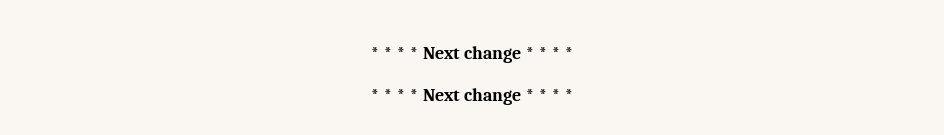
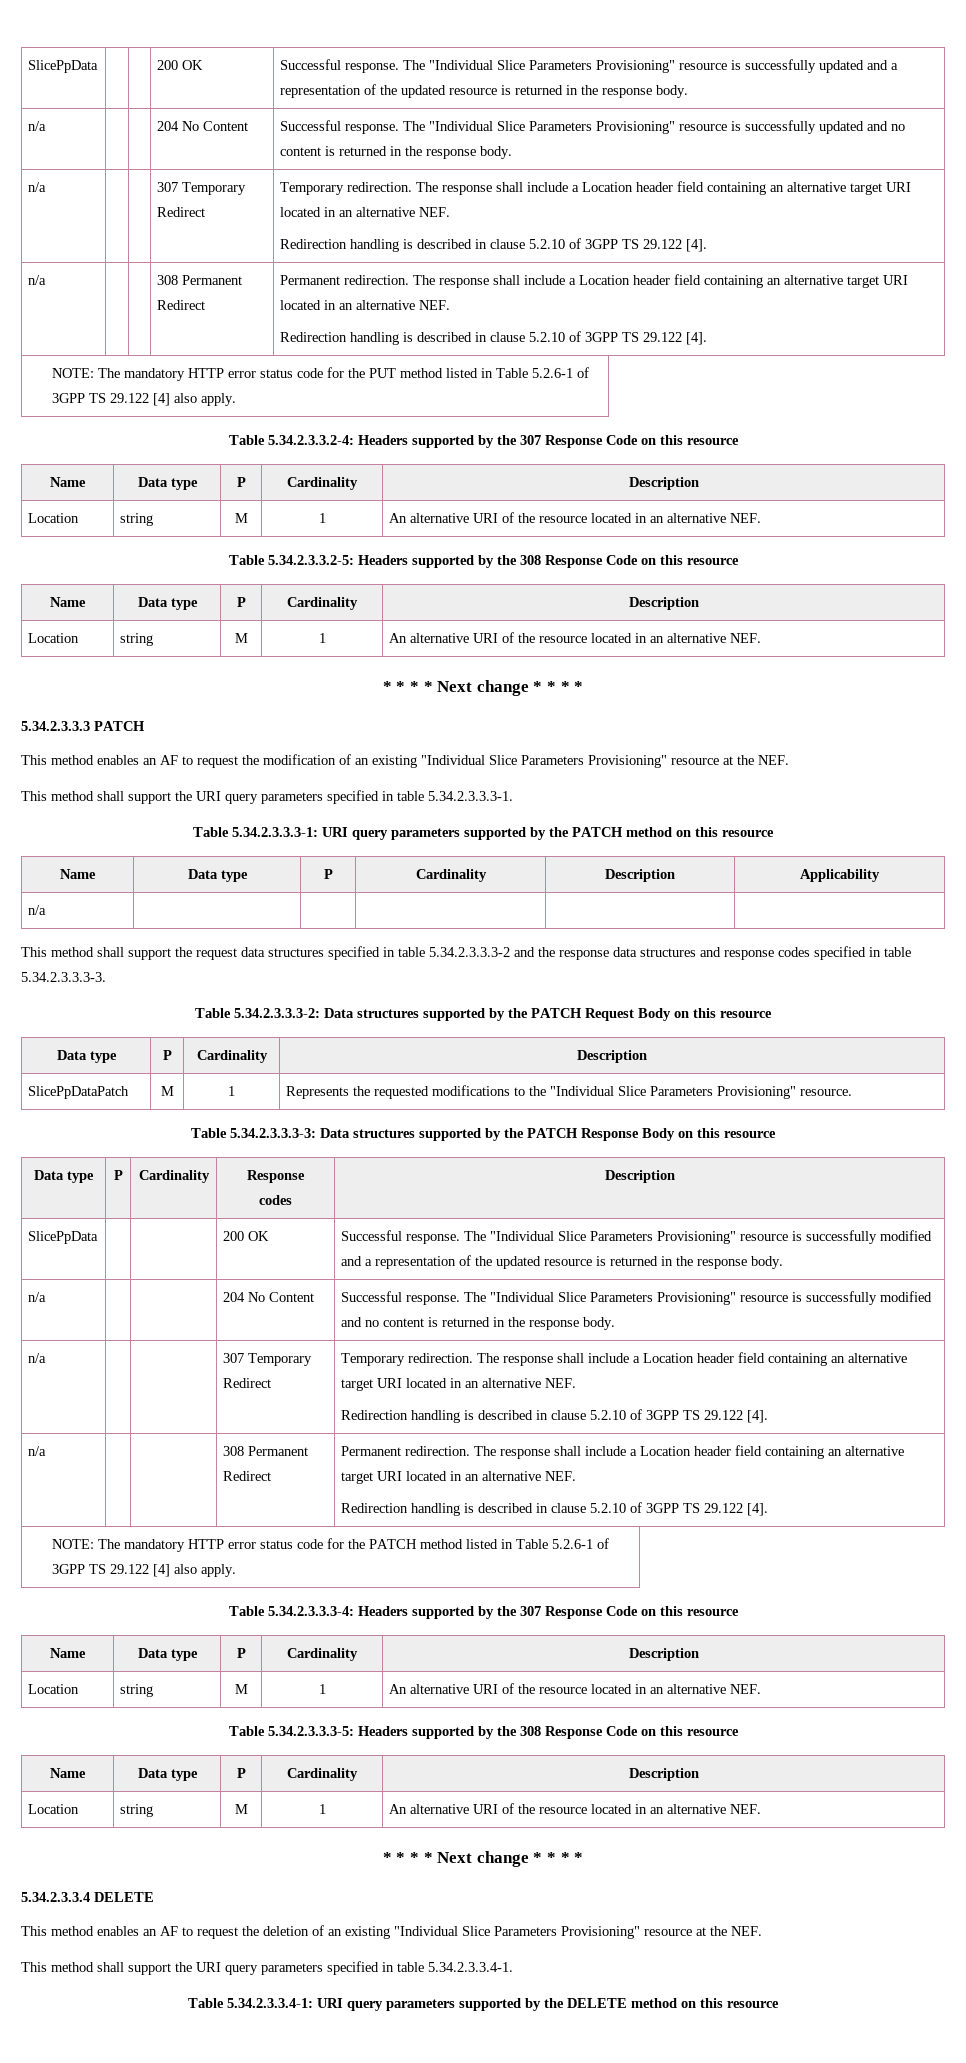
+ SlicePpData | | | 200 OK | Successful response. The "Individual Slice Parameters Provisioning" resource is successfully updated and a representation of the updated resource is returned in the response body.
+ n/a | | | 204 No Content | Successful response. The "Individual Slice Parameters Provisioning" resource is successfully updated and no content is returned in the response body.
+ n/a | | | 307 Temporary Redirect | Temporary redirection. The response shall include a Location header field containing an alternative target URI located in an alternative NEF.
+ Redirection handling is described in clause 5.2.10 of 3GPP TS 29.122 [4].
+ n/a | | | 308 Permanent Redirect | Permanent redirection. The response shall include a Location header field containing an alternative target URI located in an alternative NEF.
+ Redirection handling is described in clause 5.2.10 of 3GPP TS 29.122 [4].
+ NOTE: The mandatory HTTP error status code for the PUT method listed in Table 5.2.6-1 of 3GPP TS 29.122 [4] also apply.
+ Table 5.34.2.3.3.2-4: Headers supported by the 307 Response Code on this resource
+ Name | Data type | P | Cardinality | Description
+ Location | string | M | 1 | An alternative URI of the resource located in an alternative NEF.
+ Table 5.34.2.3.3.2-5: Headers supported by the 308 Response Code on this resource
+ Name | Data type | P | Cardinality | Description
+ Location | string | M | 1 | An alternative URI of the resource located in an alternative NEF.
+ 5.34.2.3.3.3 PATCH
+ This method enables an AF to request the modification of an existing "Individual Slice Parameters Provisioning" resource at the NEF.
+ This method shall support the URI query parameters specified in table 5.34.2.3.3.3-1.
+ Table 5.34.2.3.3.3-1: URI query parameters supported by the PATCH method on this resource
+ Name | Data type | P | Cardinality | Description | Applicability
+ n/a | | | | |
+ This method shall support the request data structures specified in table 5.34.2.3.3.3-2 and the response data structures and response codes specified in table 5.34.2.3.3.3-3.
+ Table 5.34.2.3.3.3-2: Data structures supported by the PATCH Request Body on this resource
+ Data type | P | Cardinality | Description
+ SlicePpDataPatch | M | 1 | Represents the requested modifications to the "Individual Slice Parameters Provisioning" resource.
+ Table 5.34.2.3.3.3-3: Data structures supported by the PATCH Response Body on this resource
+ Data type | P | Cardinality | Response
+ codes | Description
+ SlicePpData | | | 200 OK | Successful response. The "Individual Slice Parameters Provisioning" resource is successfully modified and a representation of the updated resource is returned in the response body.
+ n/a | | | 204 No Content | Successful response. The "Individual Slice Parameters Provisioning" resource is successfully modified and no content is returned in the response body.
+ n/a | | | 307 Temporary Redirect | Temporary redirection. The response shall include a Location header field containing an alternative target URI located in an alternative NEF.
+ Redirection handling is described in clause 5.2.10 of 3GPP TS 29.122 [4].
+ n/a | | | 308 Permanent Redirect | Permanent redirection. The response shall include a Location header field containing an alternative target URI located in an alternative NEF.
+ Redirection handling is described in clause 5.2.10 of 3GPP TS 29.122 [4].
+ NOTE: The mandatory HTTP error status code for the PATCH method listed in Table 5.2.6-1 of 3GPP TS 29.122 [4] also apply.
+ Table 5.34.2.3.3.3-4: Headers supported by the 307 Response Code on this resource
+ Name | Data type | P | Cardinality | Description
+ Location | string | M | 1 | An alternative URI of the resource located in an alternative NEF.
+ Table 5.34.2.3.3.3-5: Headers supported by the 308 Response Code on this resource
+ Name | Data type | P | Cardinality | Description
+ Location | string | M | 1 | An alternative URI of the resource located in an alternative NEF.
+ 5.34.2.3.3.4 DELETE
+ This method enables an AF to request the deletion of an existing "Individual Slice Parameters Provisioning" resource at the NEF.
+ This method shall support the URI query parameters specified in table 5.34.2.3.3.4-1.
+ Table 5.34.2.3.3.4-1: URI query parameters supported by the DELETE method on this resource

